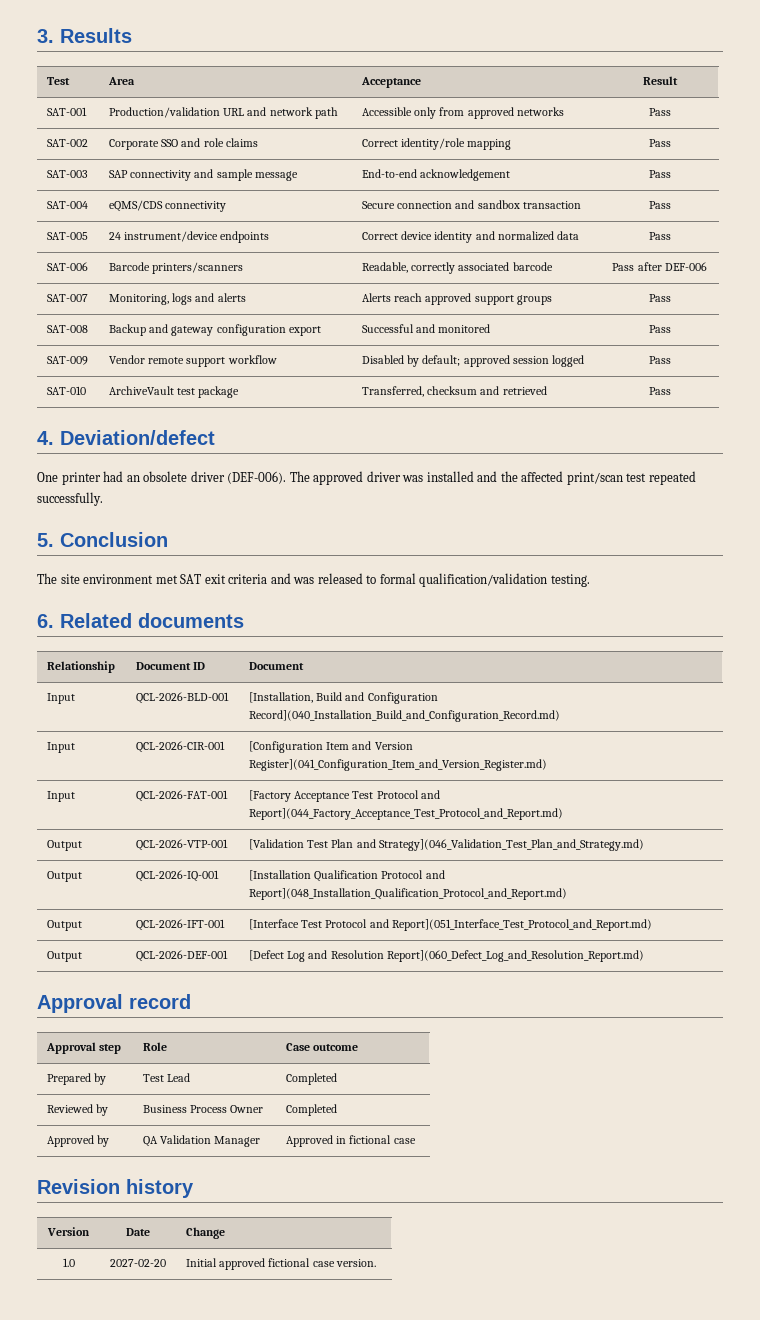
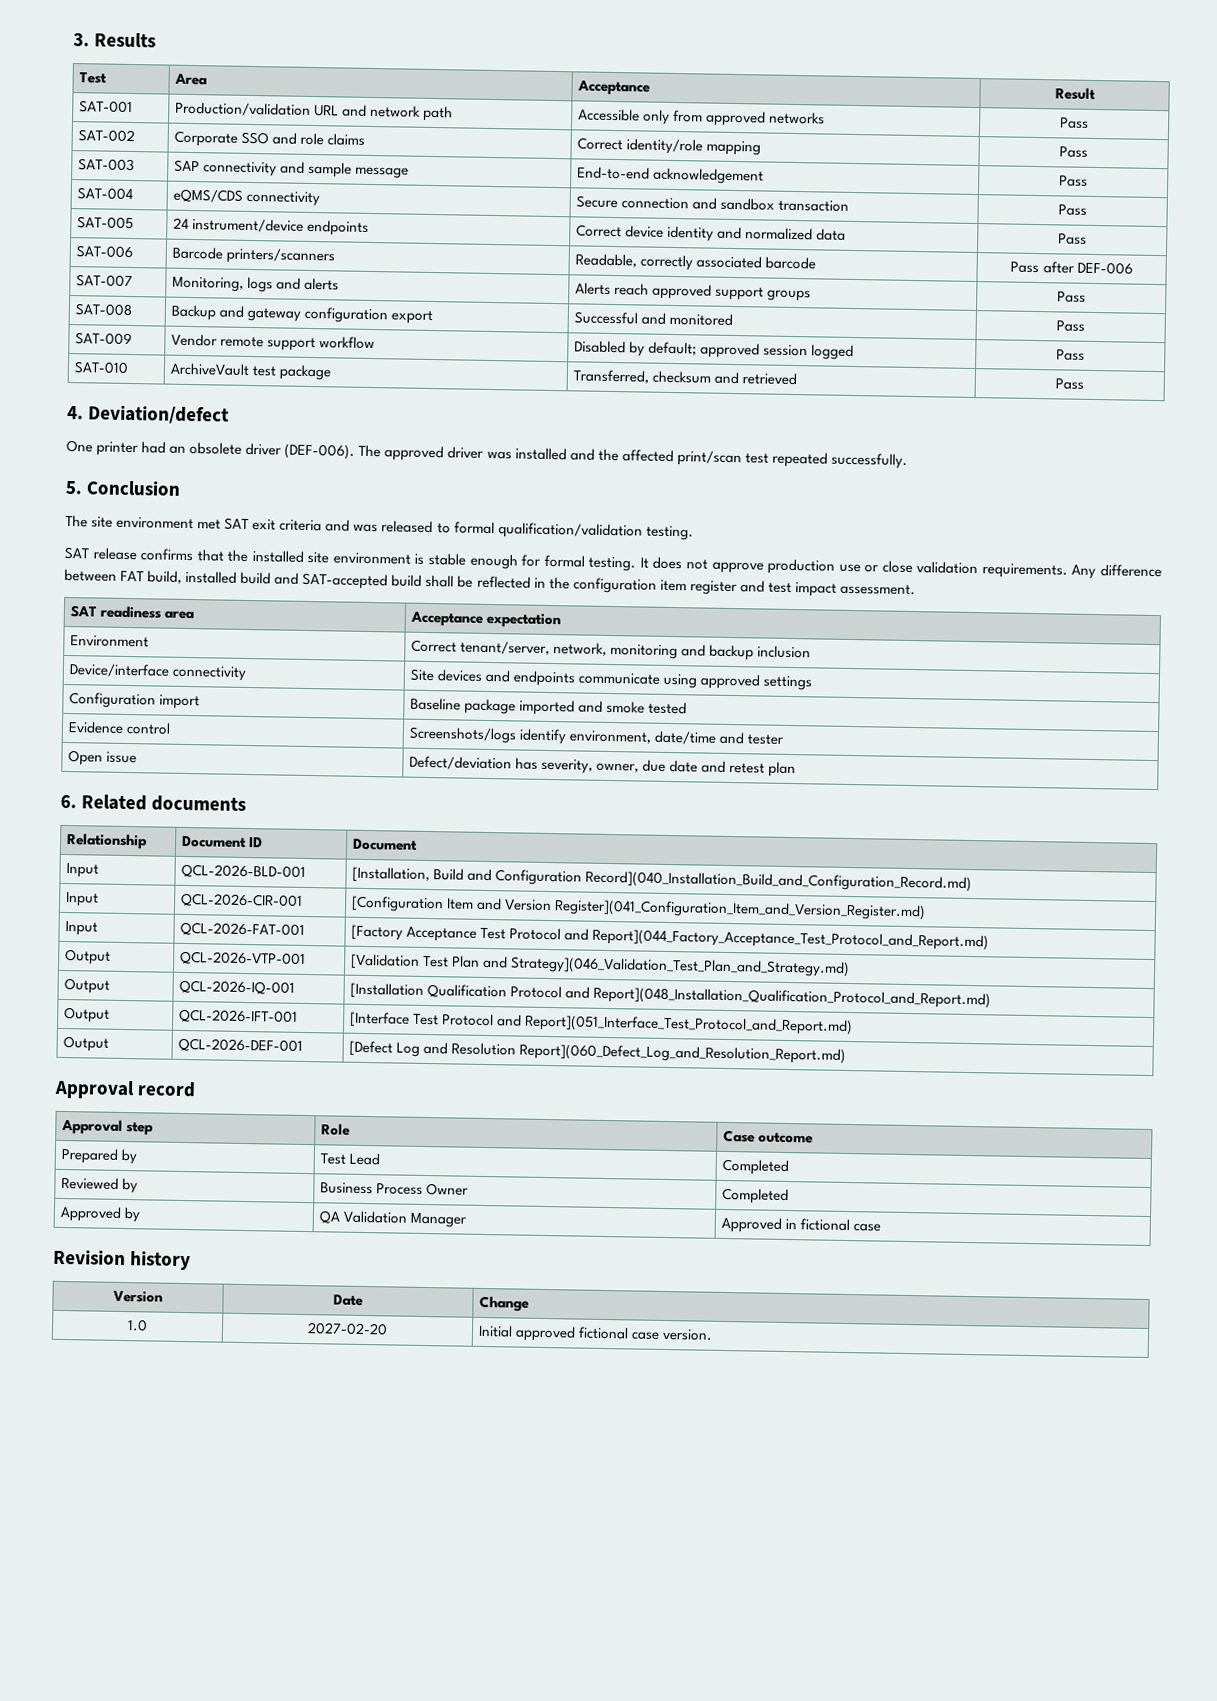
+ SAT release confirms that the installed site environment is stable enough for formal testing. It does not approve production use or close validation requirements. Any difference between FAT build, installed build and SAT-accepted build shall be reflected in the configuration item register and test impact assessment.
+ SAT readiness area | Acceptance expectation
+ Environment | Correct tenant/server, network, monitoring and backup inclusion
+ Device/interface connectivity | Site devices and endpoints communicate using approved settings
+ Configuration import | Baseline package imported and smoke tested
+ Evidence control | Screenshots/logs identify environment, date/time and tester
+ Open issue | Defect/deviation has severity, owner, due date and retest plan

